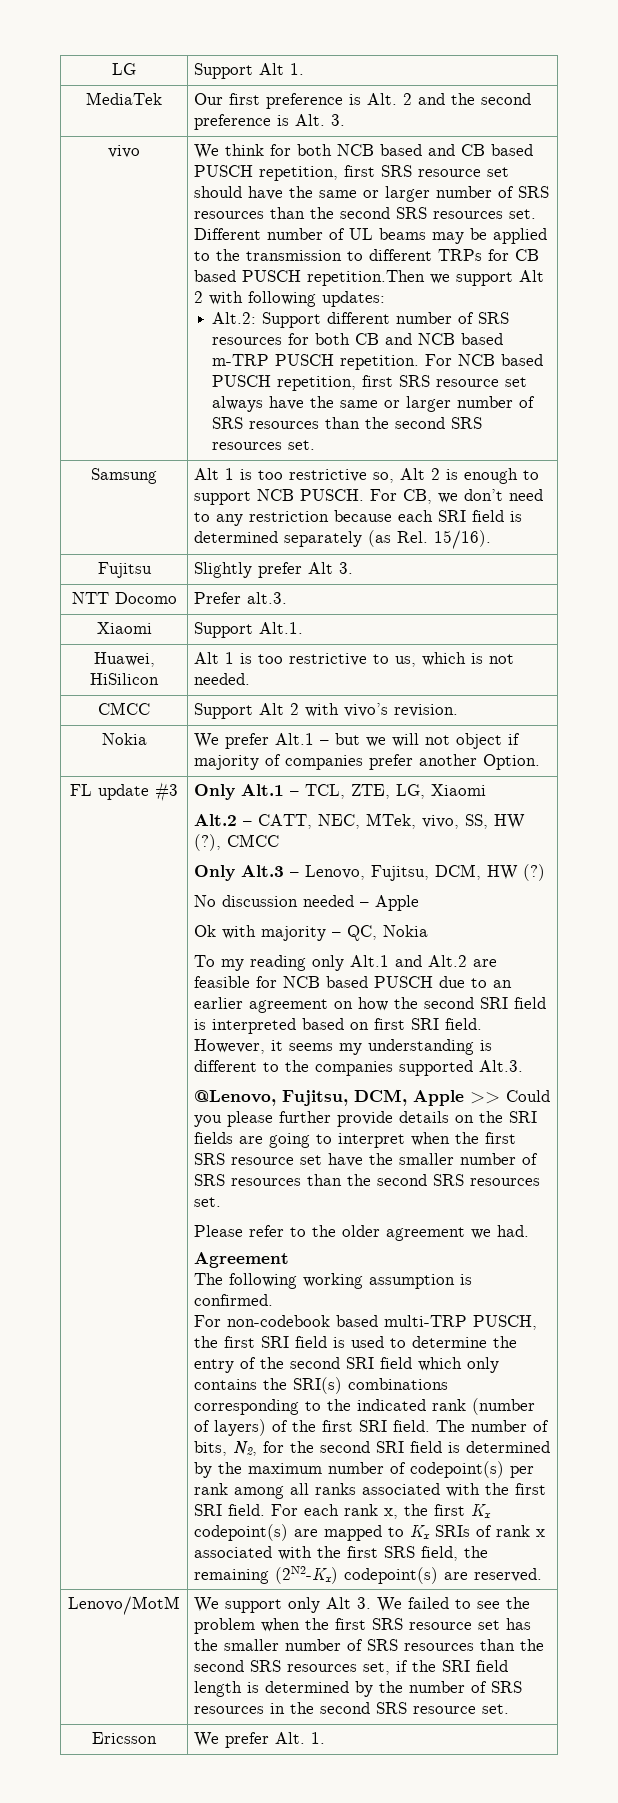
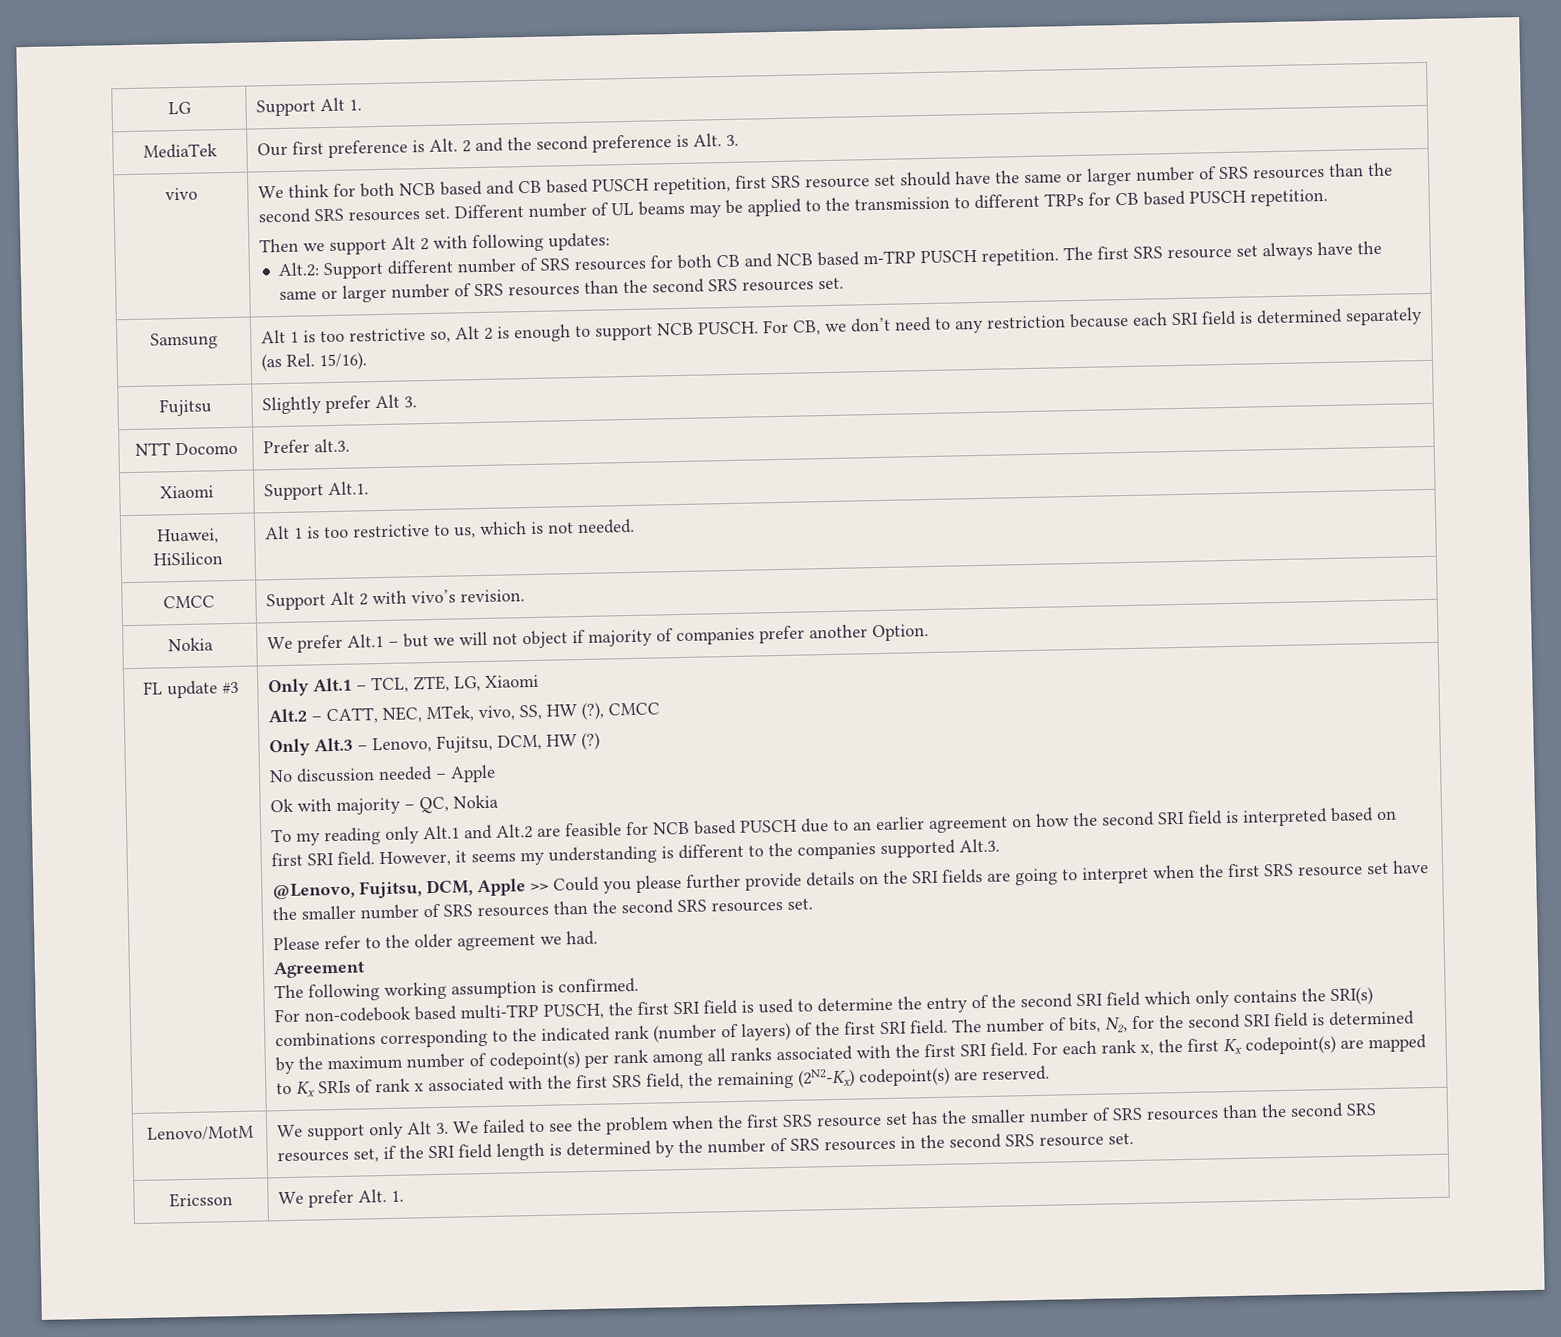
- Different number of UL beams may be applied to the transmission to different TRPs for CB based PUSCH repetition.Then we support Alt 2 with following updates:
+ Different number of UL beams may be applied to the transmission to different TRPs for CB based PUSCH repetition.
+ Then we support Alt 2 with following updates:
- For NCB based PUSCH repetition, first SRS resource set always have the same or larger number of SRS resources than the second SRS resources set.
+ The first SRS resource set always have the same or larger number of SRS resources than the second SRS resources set.

